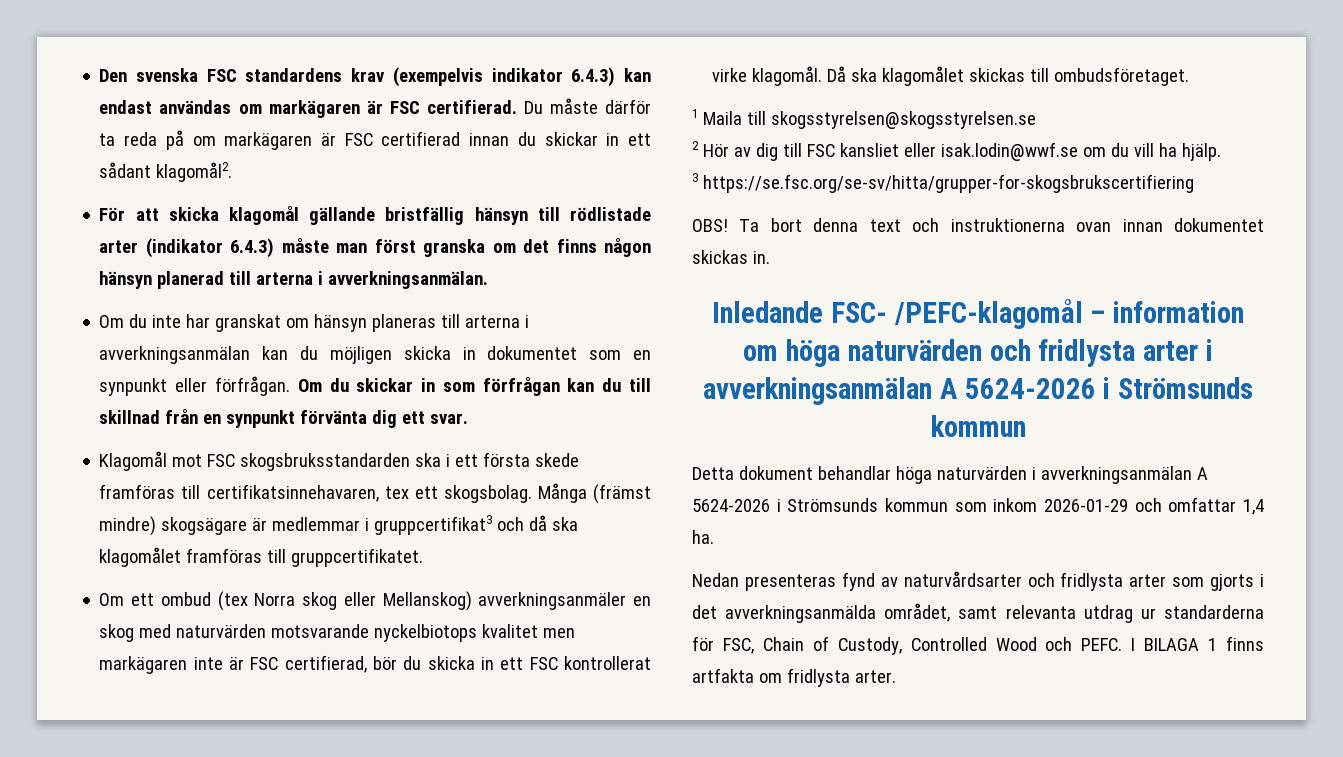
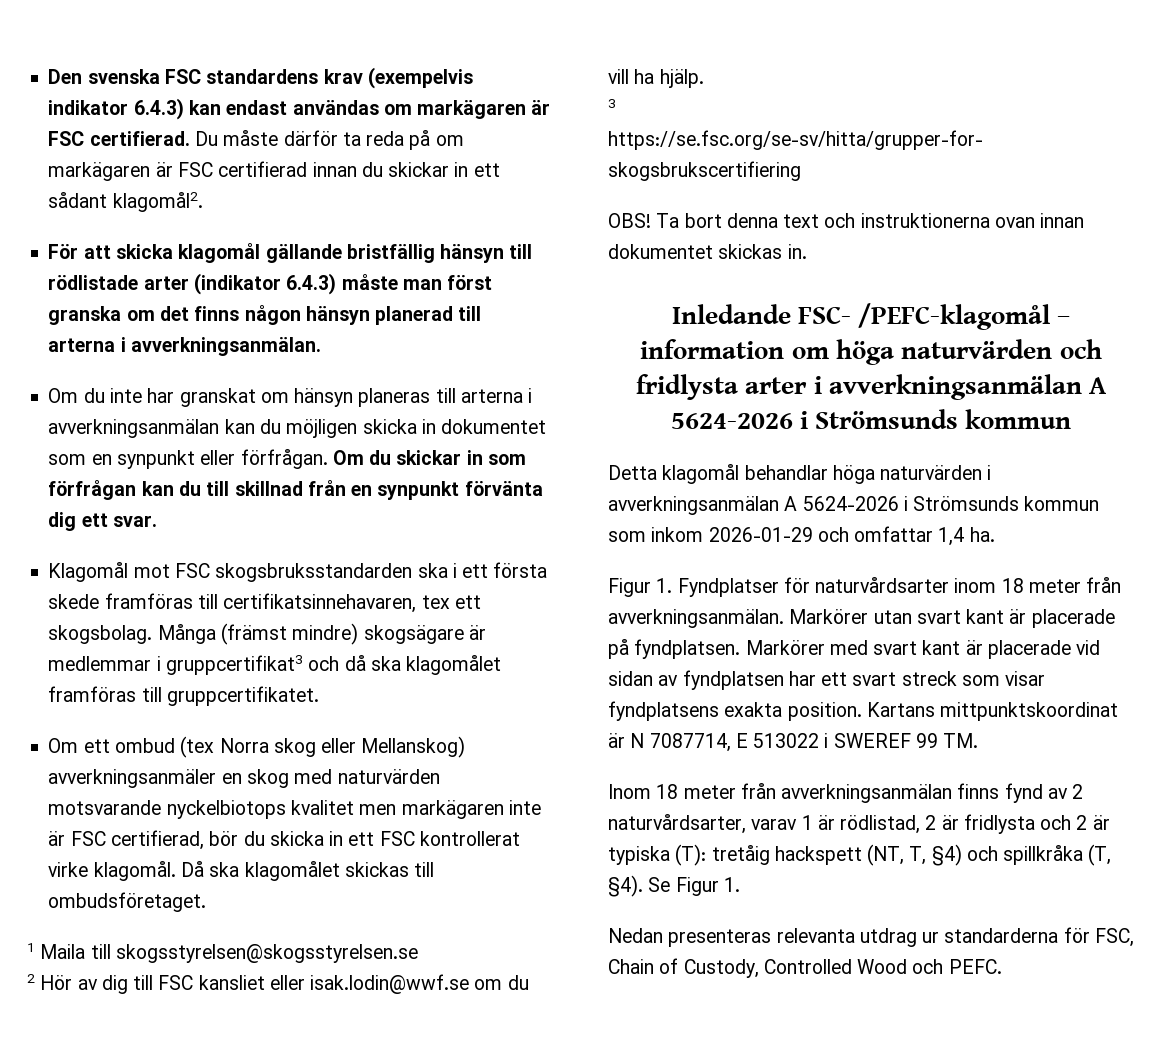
- Detta dokument behandlar höga naturvärden i avverkningsanmälan A 5624-2026 i Strömsunds kommun som inkom 2026-01-29 och omfattar 1,4 ha.
+ Detta klagomål behandlar höga naturvärden i avverkningsanmälan A 5624-2026 i Strömsunds kommun som inkom 2026-01-29 och omfattar 1,4 ha.
- Nedan presenteras fynd av naturvårdsarter och fridlysta arter som gjorts i det avverkningsanmälda området, samt relevanta utdrag ur standarderna för FSC, Chain of Custody, Controlled Wood och PEFC. I BILAGA 1 finns artfakta om fridlysta arter.
+ Figur 1. Fyndplatser för naturvårdsarter inom 18 meter från avverkningsanmälan. Markörer utan svart kant är placerade på fyndplatsen. Markörer med svart kant är placerade vid sidan av fyndplatsen har ett svart streck som visar fyndplatsens exakta position. Kartans mittpunktskoordinat är N 7087714, E 513022 i SWEREF 99 TM.
+ Inom 18 meter från avverkningsanmälan finns fynd av 2 naturvårdsarter, varav 1 är rödlistad, 2 är fridlysta och 2 är typiska (T): tretåig hackspett (NT, T, §4) och spillkråka (T, §4). Se Figur 1.
+ Nedan presenteras relevanta utdrag ur standarderna för FSC, Chain of Custody, Controlled Wood och PEFC.

